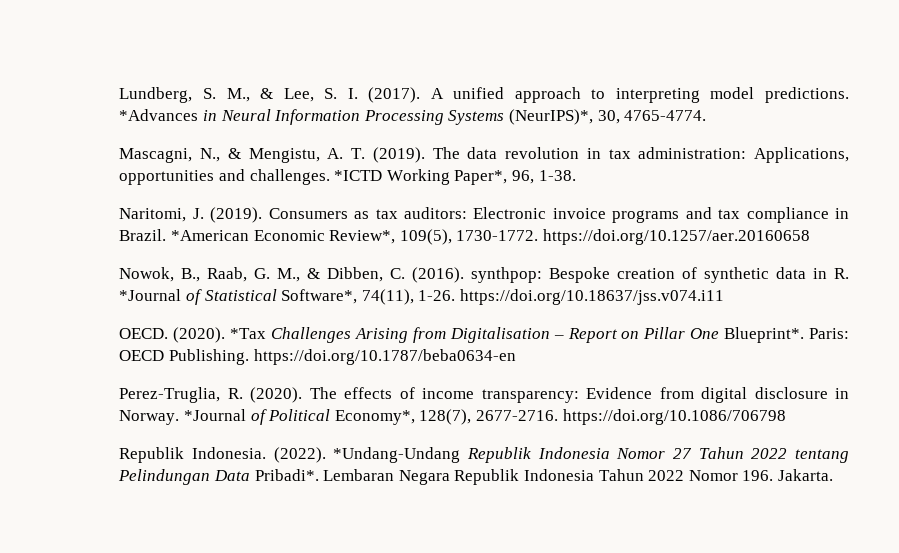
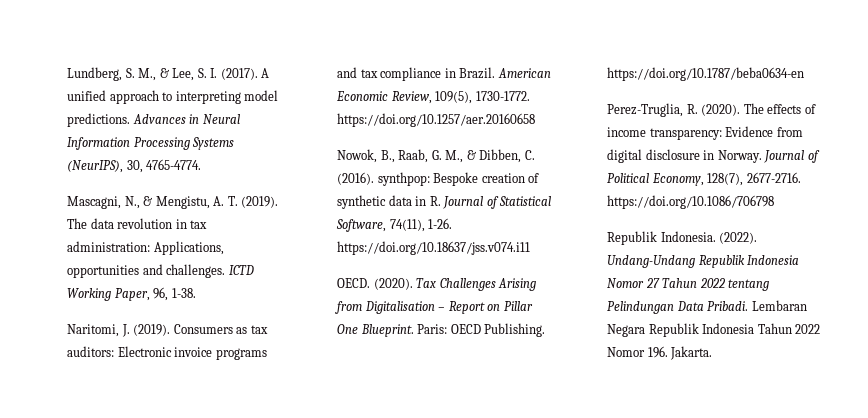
- *Advances in Neural Information Processing Systems (NeurIPS)*, 30, 4765-4774.
+ Advances in Neural Information Processing Systems (NeurIPS), 30, 4765-4774.
- *ICTD Working Paper*, 96, 1-38.
+ ICTD Working Paper, 96, 1-38.
- *American Economic Review*, 109(5), 1730-1772. https://doi.org/10.1257/aer.20160658
+ American Economic Review, 109(5), 1730-1772. https://doi.org/10.1257/aer.20160658
- Nowok, B., Raab, G. M., & Dibben, C. (2016). synthpop: Bespoke creation of synthetic data in R. *Journal of Statistical Software*, 74(11), 1-26. https://doi.org/10.18637/jss.v074.i11
+ Nowok, B., Raab, G. M., & Dibben, C. (2016). synthpop: Bespoke creation of synthetic data in R. Journal of Statistical Software, 74(11), 1-26. https://doi.org/10.18637/jss.v074.i11
- *Tax Challenges Arising from Digitalisation – Report on Pillar One Blueprint*.
+ Tax Challenges Arising from Digitalisation – Report on Pillar One Blueprint.
- *Journal of Political Economy*, 128(7), 2677-2716. https://doi.org/10.1086/706798
+ Journal of Political Economy, 128(7), 2677-2716. https://doi.org/10.1086/706798
- *Undang-Undang Republik Indonesia Nomor 27 Tahun 2022 tentang Pelindungan Data Pribadi*.
+ Undang-Undang Republik Indonesia Nomor 27 Tahun 2022 tentang Pelindungan Data Pribadi.

